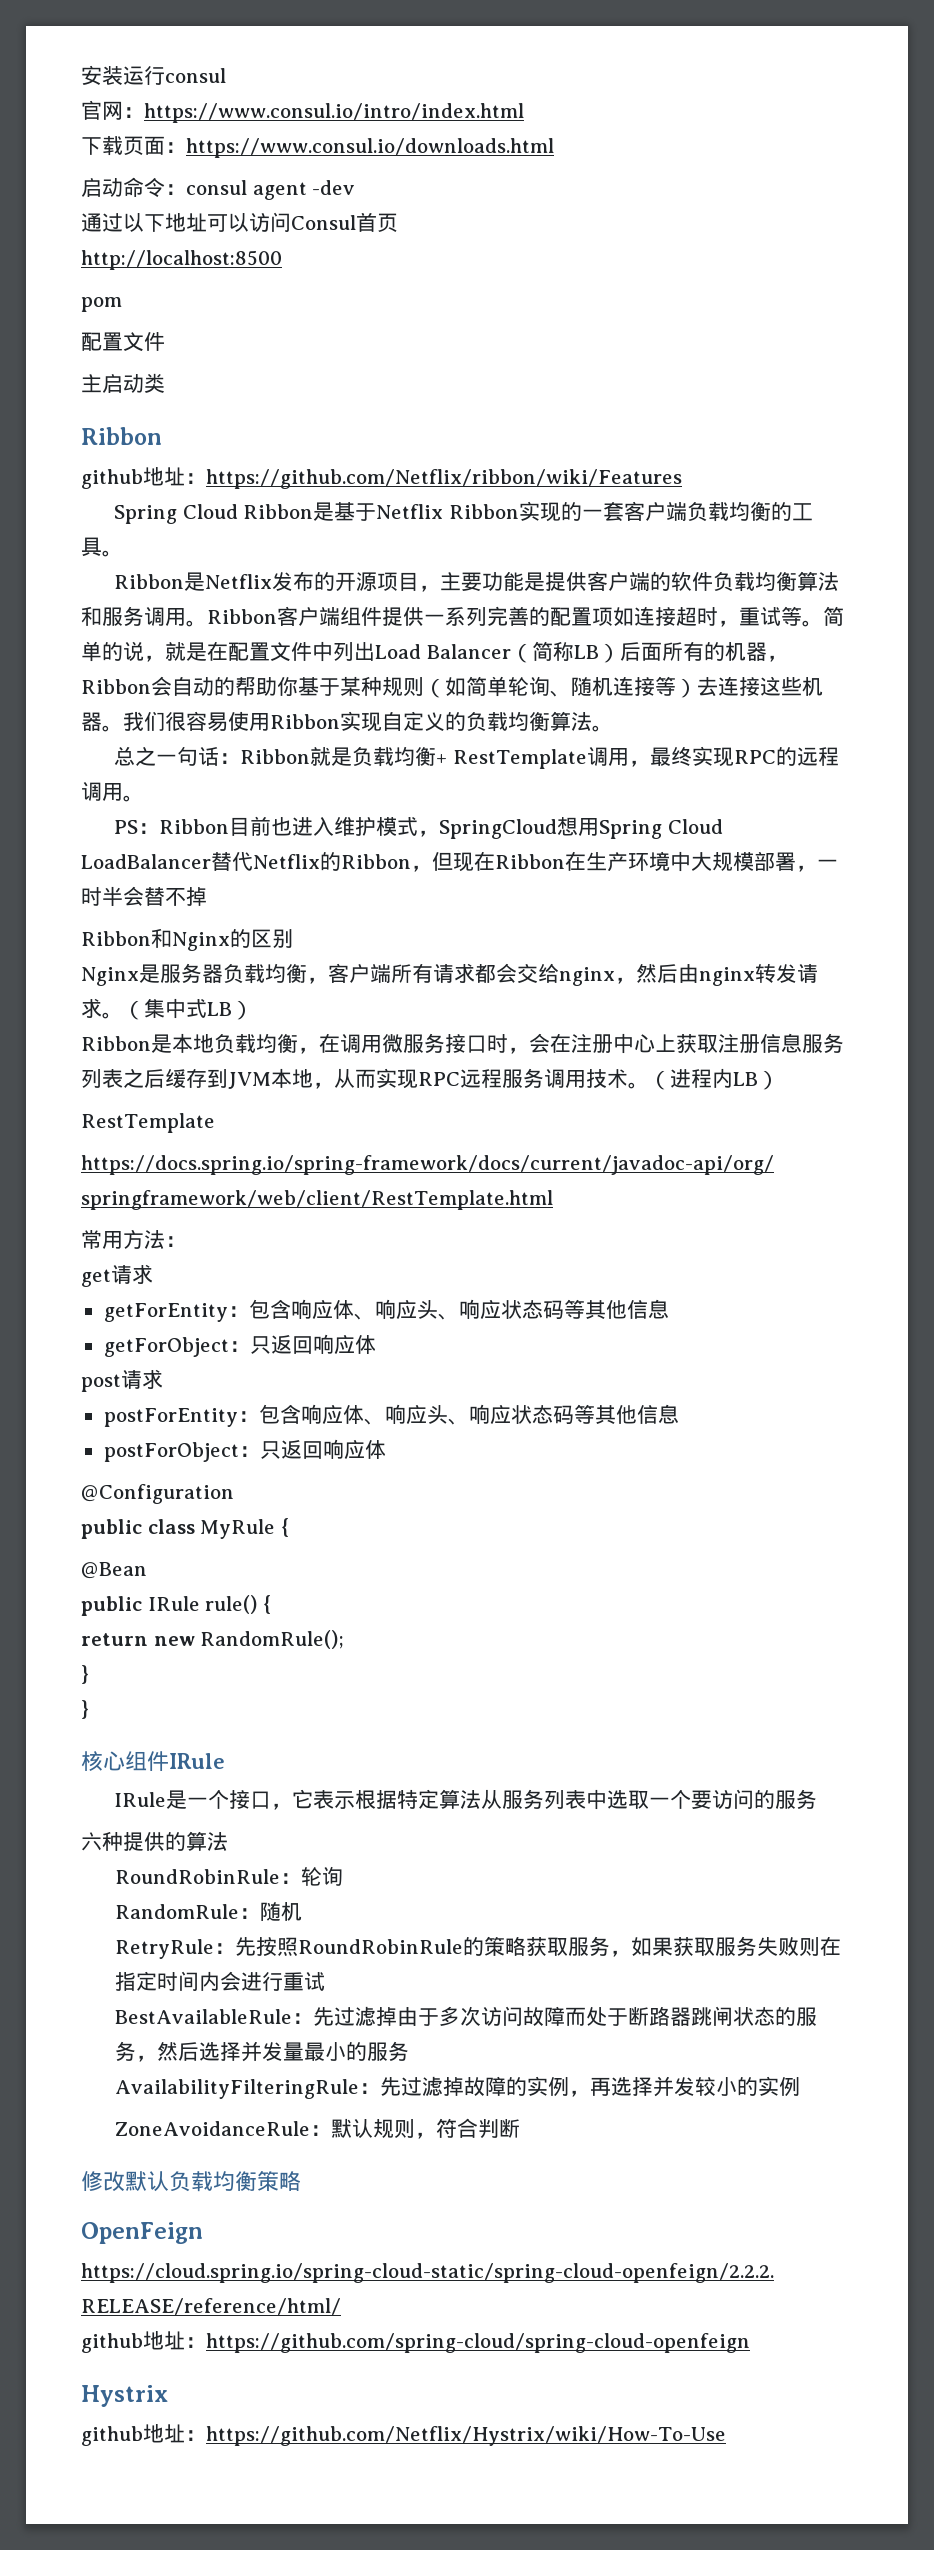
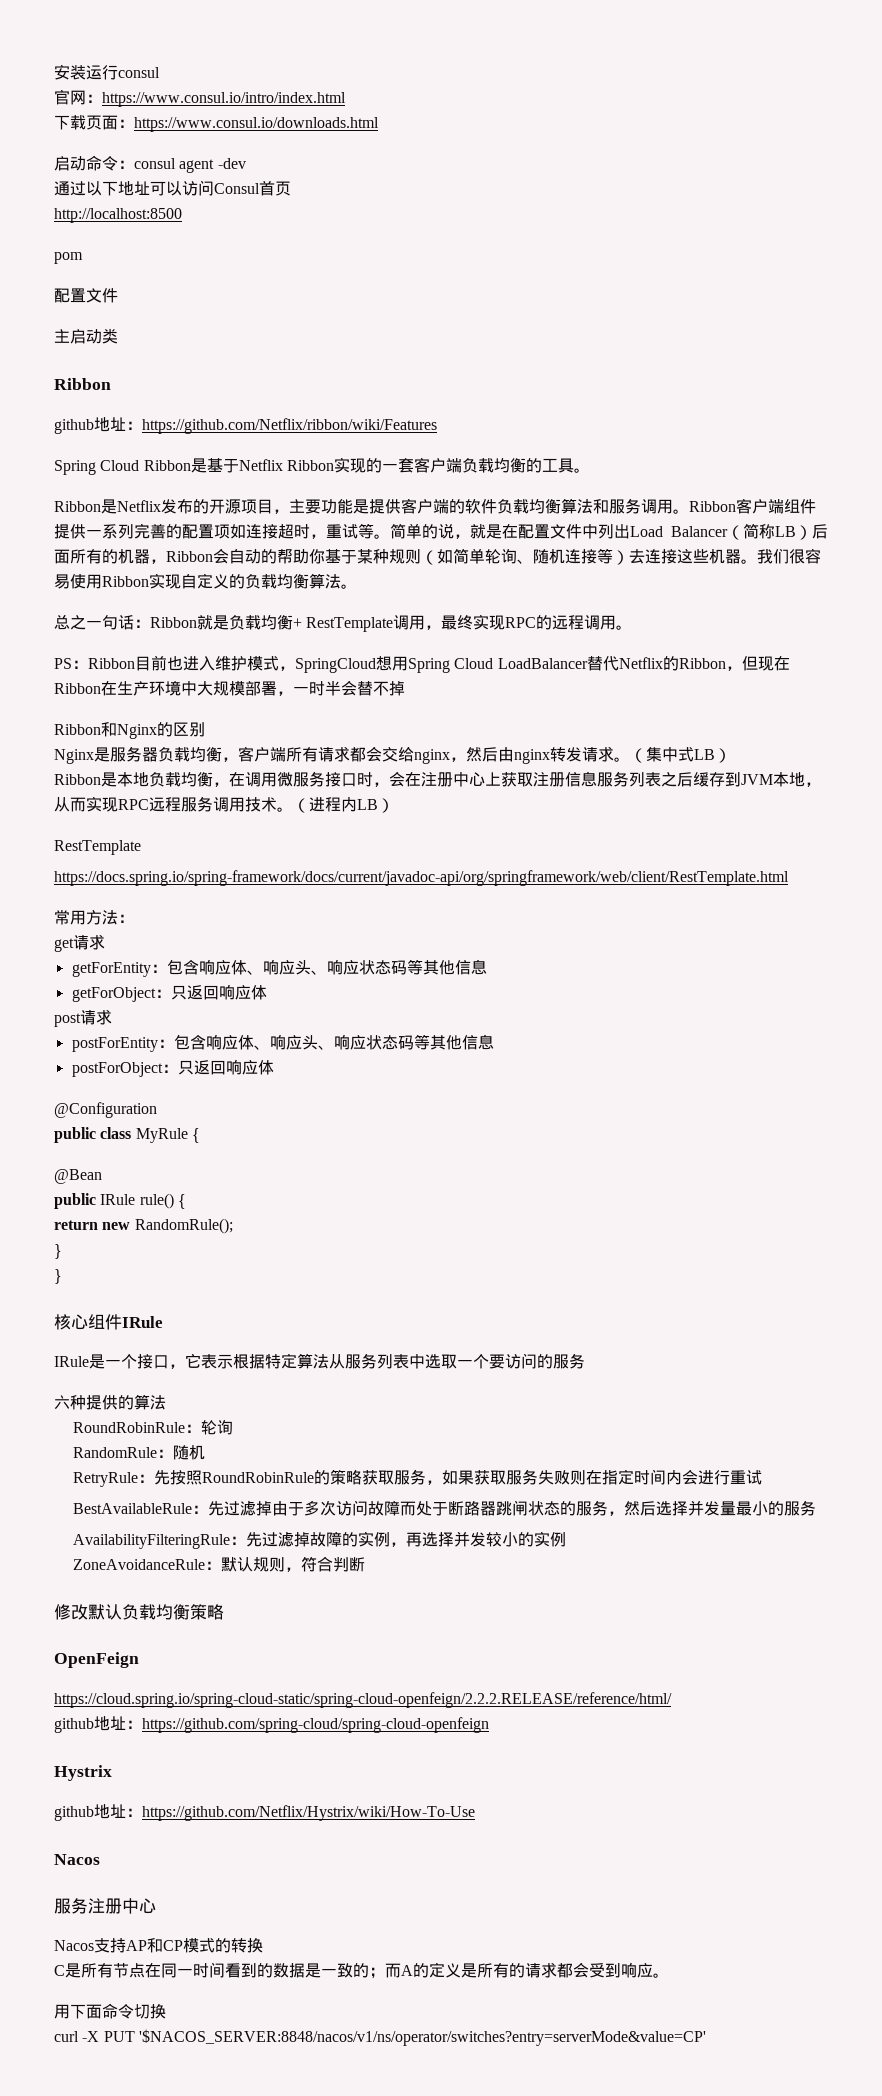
  github地址：https://github.com/Netflix/Hystrix/wiki/How-To-Use
+ Nacos
+ 服务注册中心
+ Nacos支持AP和CP模式的转换
+ C是所有节点在同一时间看到的数据是一致的；而A的定义是所有的请求都会受到响应。
+ 用下面命令切换
+ curl -X PUT '$NACOS_SERVER:8848/nacos/v1/ns/operator/switches?entry=serverMode&value=CP'

